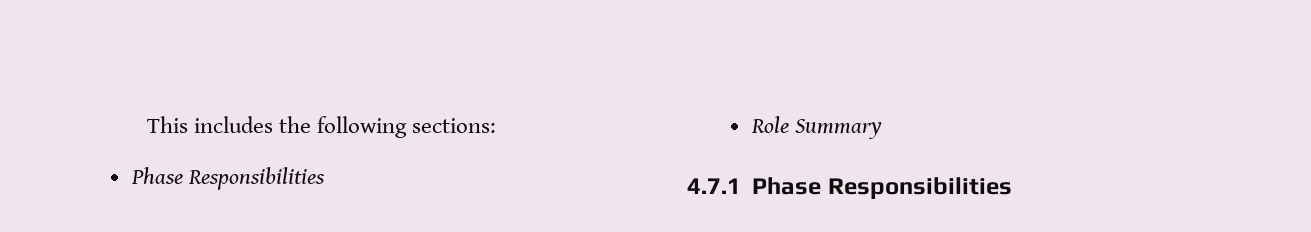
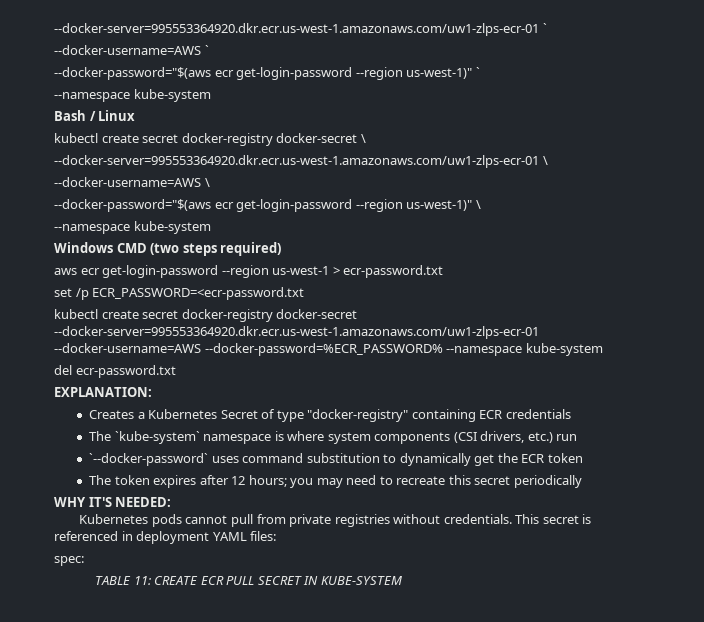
- This includes the following sections:
- Phase Responsibilities
- Role Summary
- 4.7.1 Phase Responsibilities
+ --docker-server=995553364920.dkr.ecr.us-west-1.amazonaws.com/uw1-zlps-ecr-01 `
+ --docker-username=AWS `
+ --docker-password="$(aws ecr get-login-password --region us-west-1)" `
+ --namespace kube-system
+ Bash / Linux
+ kubectl create secret docker-registry docker-secret \
+ --docker-server=995553364920.dkr.ecr.us-west-1.amazonaws.com/uw1-zlps-ecr-01 \
+ --docker-username=AWS \
+ --docker-password="$(aws ecr get-login-password --region us-west-1)" \
+ --namespace kube-system
+ Windows CMD (two steps required)
+ aws ecr get-login-password --region us-west-1 > ecr-password.txt
+ set /p ECR_PASSWORD=<ecr-password.txt
+ kubectl create secret docker-registry docker-secret --docker-server=995553364920.dkr.ecr.us-west-1.amazonaws.com/uw1-zlps-ecr-01 --docker-username=AWS --docker-password=%ECR_PASSWORD% --namespace kube-system
+ del ecr-password.txt
+ EXPLANATION:
+ Creates a Kubernetes Secret of type "docker-registry" containing ECR credentials
+ The `kube-system` namespace is where system components (CSI drivers, etc.) run
+ `--docker-password` uses command substitution to dynamically get the ECR token
+ The token expires after 12 hours; you may need to recreate this secret periodically
+ WHY IT'S NEEDED:
+ Kubernetes pods cannot pull from private registries without credentials. This secret is referenced in deployment YAML files:
+ spec:
+ TABLE 11: CREATE ECR PULL SECRET IN KUBE-SYSTEM

